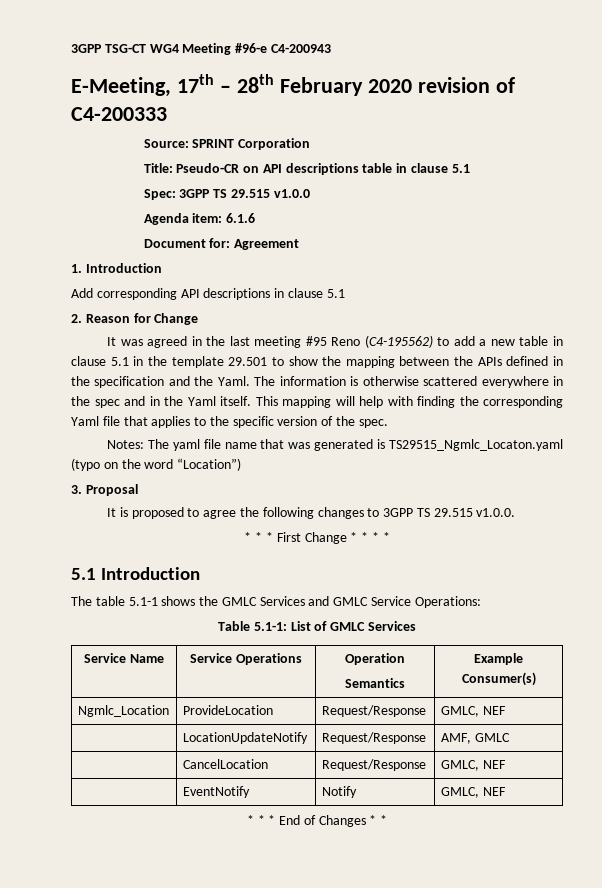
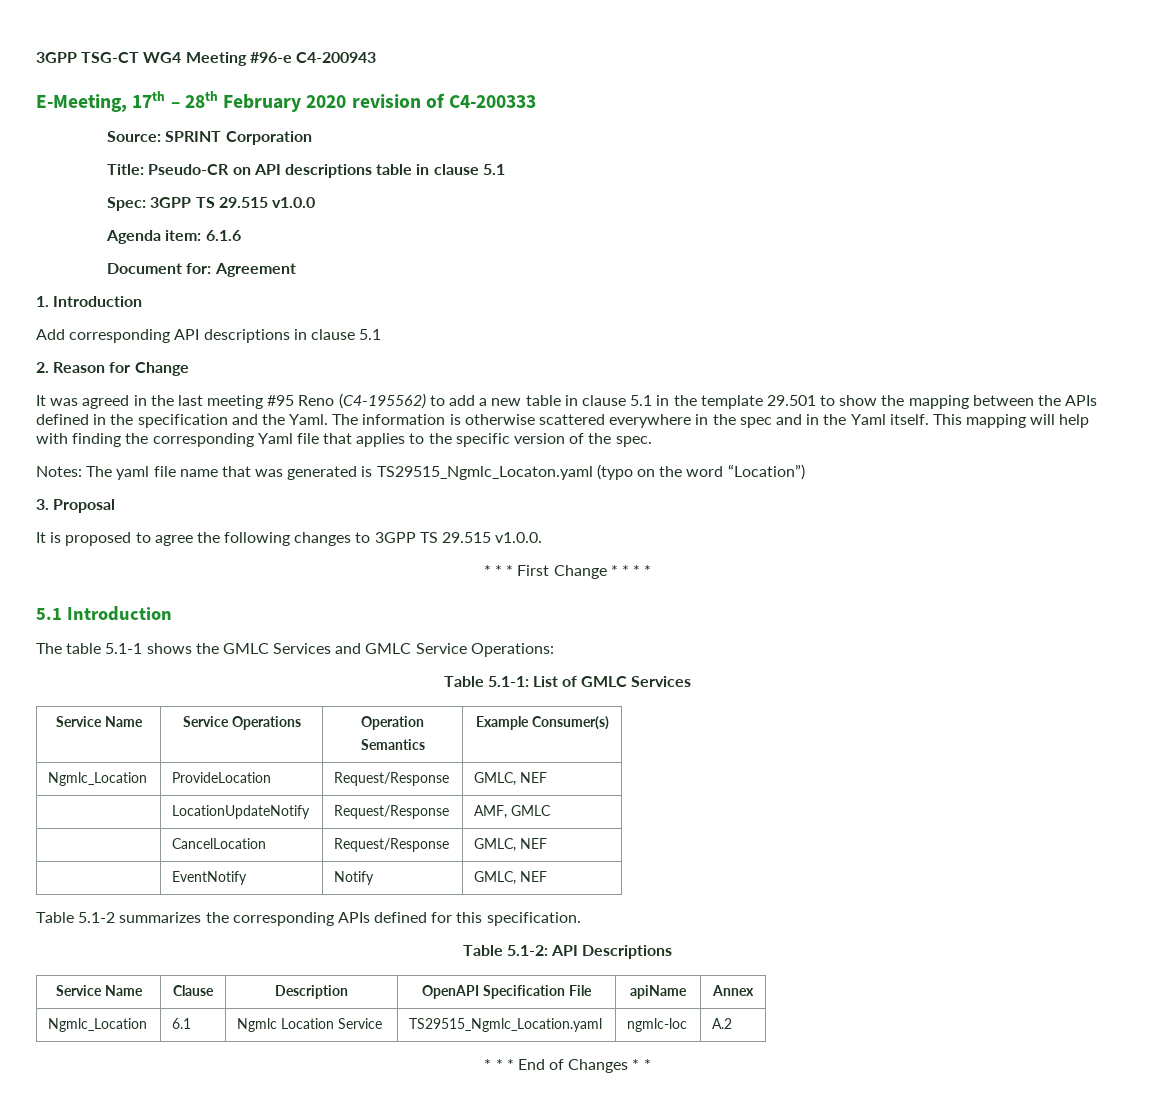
+ Table 5.1-2 summarizes the corresponding APIs defined for this specification.
+ Table 5.1-2: API Descriptions
+ Service Name | Clause | Description | OpenAPI Specification File | apiName | Annex
+ Ngmlc_Location | 6.1 | Ngmlc Location Service | TS29515_Ngmlc_Location.yaml | ngmlc-loc | A.2

